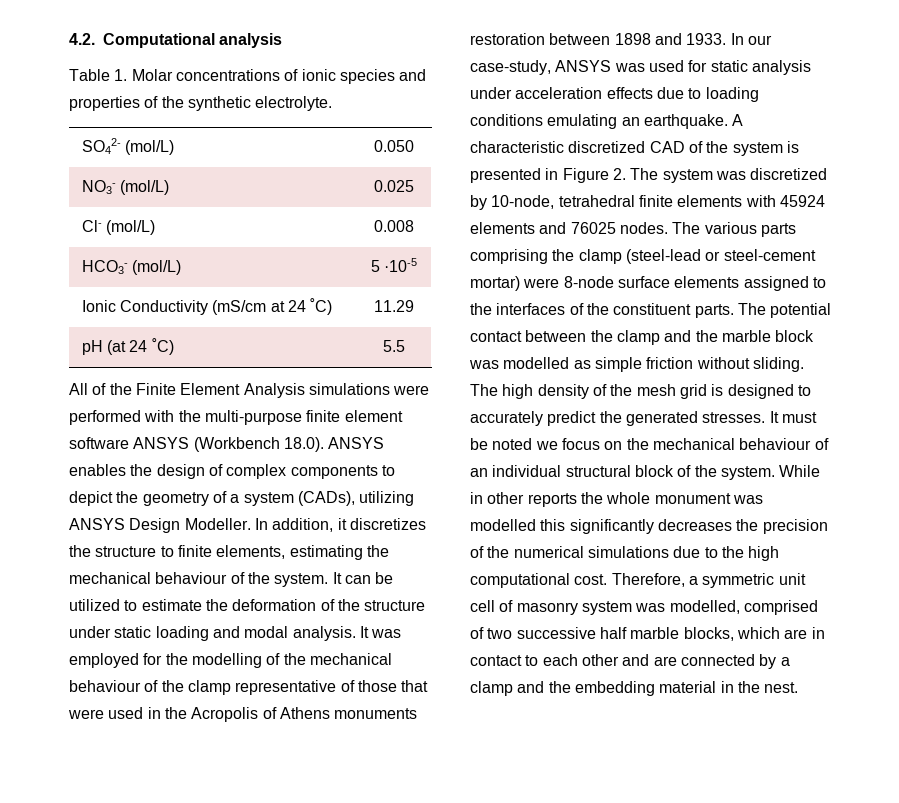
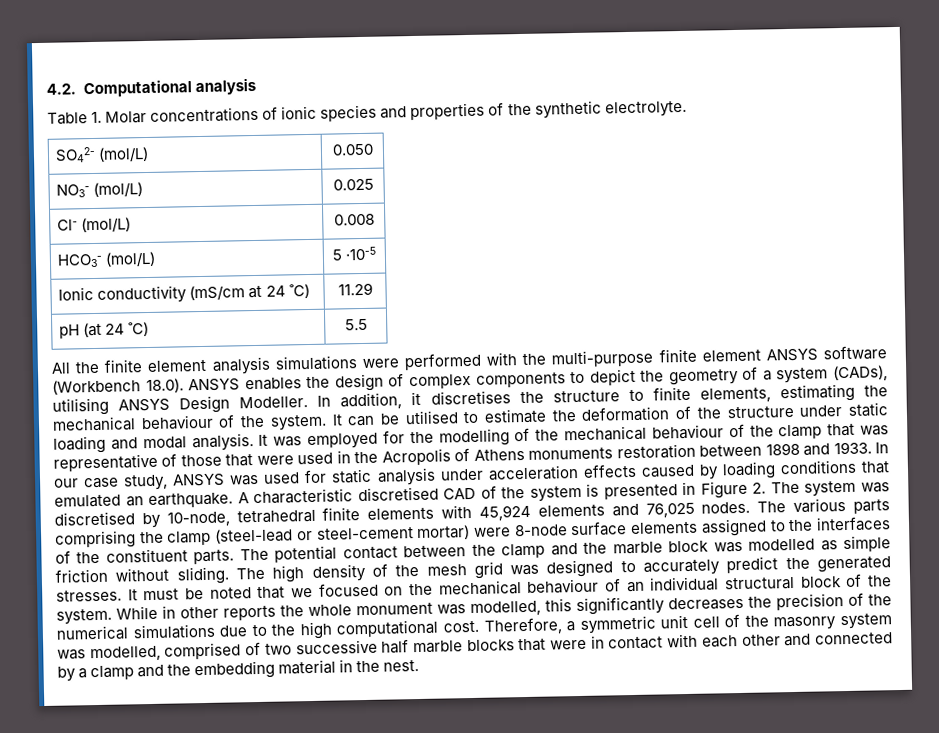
- Ionic Conductivity (mS/cm at 24 ˚C) | 11.29
+ Ionic conductivity (mS/cm at 24 ˚C) | 11.29
- All of the Finite Element Analysis simulations were performed with the multi-purpose finite element software ANSYS (Workbench 18.0). ANSYS enables the design of complex components to depict the geometry of a system (CADs), utilizing ANSYS Design Modeller.
+ All the finite element analysis simulations were performed with the multi-purpose finite element ANSYS software (Workbench 18.0). ANSYS enables the design of complex components to depict the geometry of a system (CADs), utilising ANSYS Design Modeller.
- In addition, it discretizes the structure to finite elements, estimating the mechanical behaviour of the system.
+ In addition, it discretises the structure to finite elements, estimating the mechanical behaviour of the system.
- It can be utilized to estimate the deformation of the structure under static loading and modal analysis.
+ It can be utilised to estimate the deformation of the structure under static loading and modal analysis.
- It was employed for the modelling of the mechanical behaviour of the clamp representative of those that were used in the Acropolis of Athens monuments restoration between 1898 and 1933.
+ It was employed for the modelling of the mechanical behaviour of the clamp that was representative of those that were used in the Acropolis of Athens monuments restoration between 1898 and 1933.
- In our case-study, ANSYS was used for static analysis under acceleration effects due to loading conditions emulating an earthquake.
+ In our case study, ANSYS was used for static analysis under acceleration effects caused by loading conditions that emulated an earthquake.
- A characteristic discretized CAD of the system is presented in Figure 2. The system was discretized by 10-node, tetrahedral finite elements with 45924 elements and 76025 nodes.
+ A characteristic discretised CAD of the system is presented in Figure 2. The system was discretised by 10-node, tetrahedral finite elements with 45,924 elements and 76,025 nodes.
- The high density of the mesh grid is designed to accurately predict the generated stresses.
+ The high density of the mesh grid was designed to accurately predict the generated stresses.
- It must be noted we focus on the mechanical behaviour of an individual structural block of the system.
+ It must be noted that we focused on the mechanical behaviour of an individual structural block of the system.
- While in other reports the whole monument was modelled this significantly decreases the precision of the numerical simulations due to the high computational cost.
+ While in other reports the whole monument was modelled, this significantly decreases the precision of the numerical simulations due to the high computational cost.
- Therefore, a symmetric unit cell of masonry system was modelled, comprised of two successive half marble blocks, which are in contact to each other and are connected by a clamp and the embedding material in the nest.
+ Therefore, a symmetric unit cell of the masonry system was modelled, comprised of two successive half marble blocks that were in contact with each other and connected by a clamp and the embedding material in the nest.

